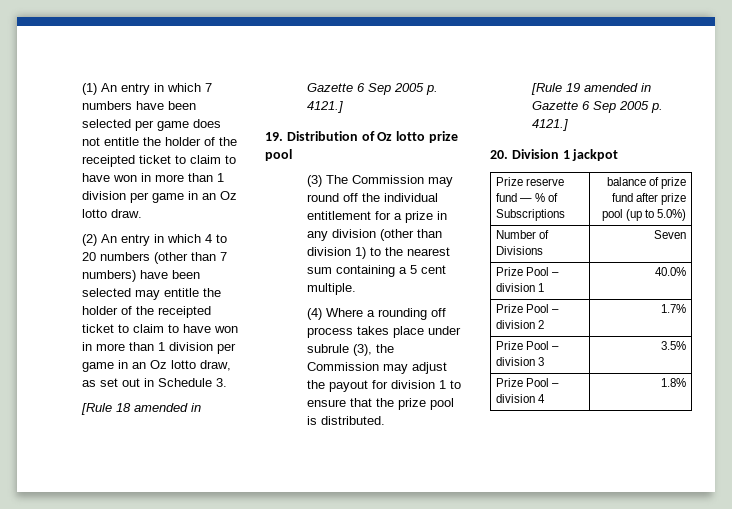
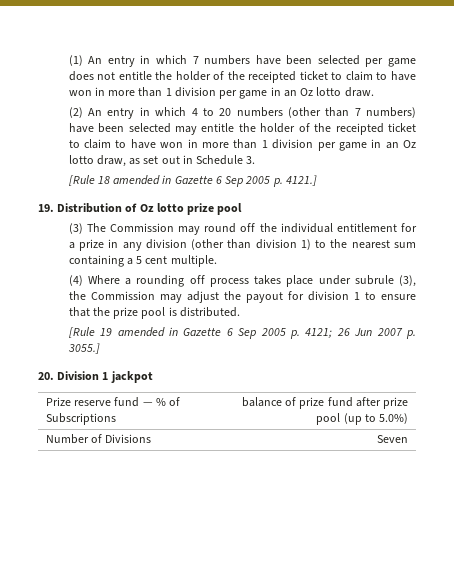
- [Rule 19 amended in Gazette 6 Sep 2005 p. 4121.]
+ [Rule 19 amended in Gazette 6 Sep 2005 p. 4121; 26 Jun 2007 p. 3055.]
- Prize Pool – division 1 | 40.0%
- Prize Pool – division 2 | 1.7%
- Prize Pool – division 3 | 3.5%
- Prize Pool – division 4 | 1.8%

